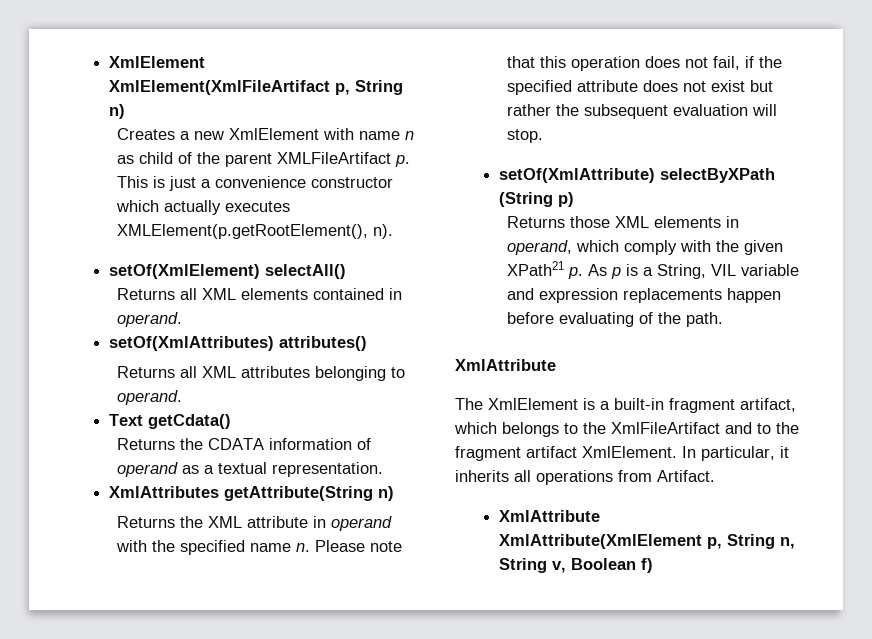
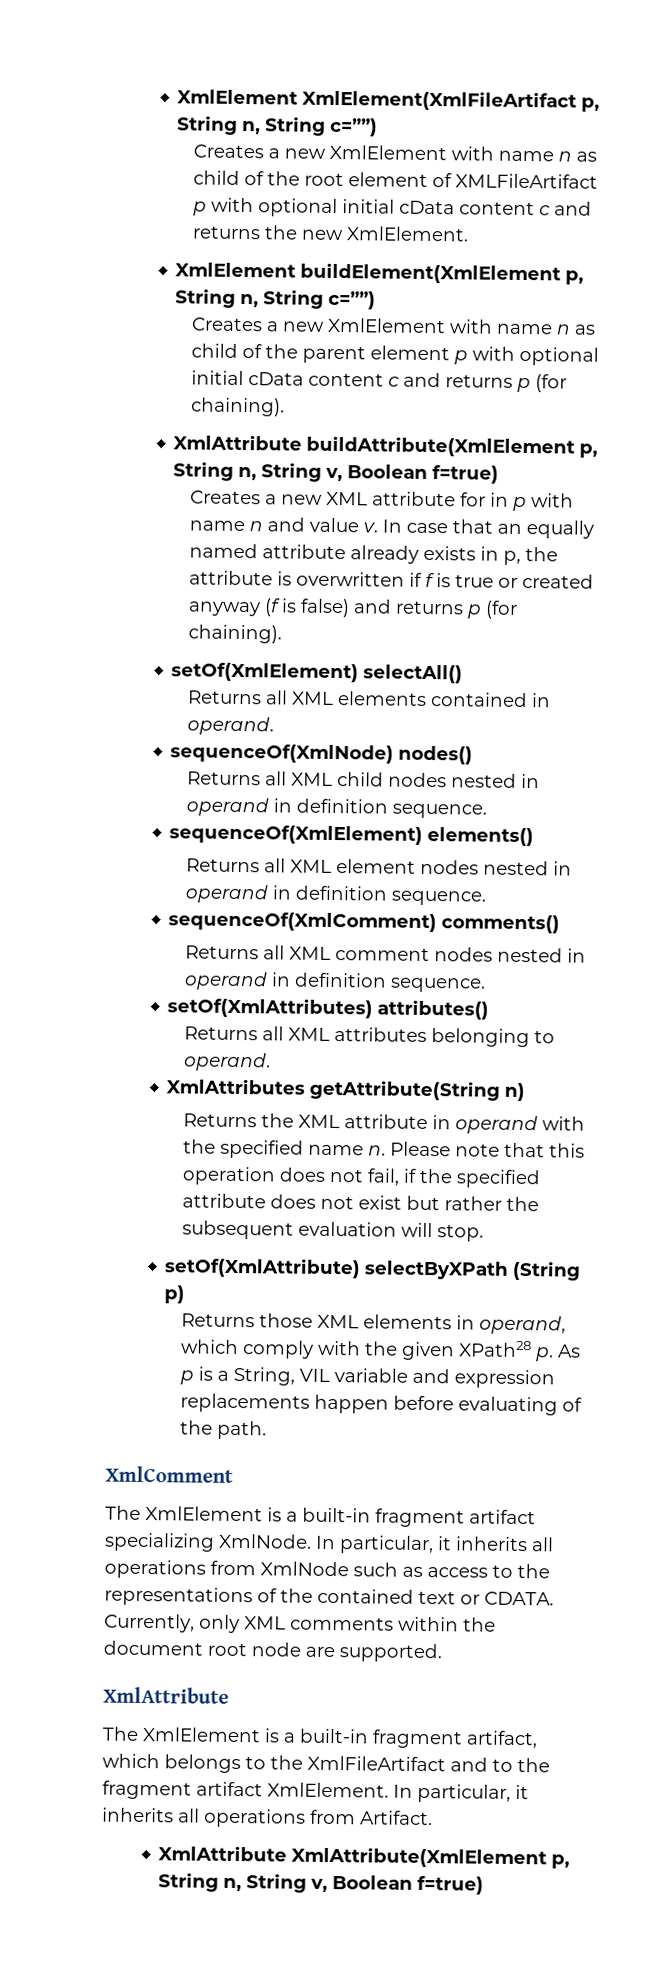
- XmlElement XmlElement(XmlFileArtifact p, String n)
+ XmlElement XmlElement(XmlFileArtifact p, String n, String c=””)
+ Creates a new XmlElement with name n as child of the root element of XMLFileArtifact p with optional initial cData content c and returns the new XmlElement.
+ XmlElement buildElement(XmlElement p, String n, String c=””)
- Creates a new XmlElement with name n as child of the parent XMLFileArtifact p. This is just a convenience constructor which actually executes XMLElement(p.getRootElement(), n).
+ Creates a new XmlElement with name n as child of the parent element p with optional initial cData content c and returns p (for chaining).
+ XmlAttribute buildAttribute(XmlElement p, String n, String v, Boolean f=true)
+ Creates a new XML attribute for in p with name n and value v. In case that an equally named attribute already exists in p, the attribute is overwritten if f is true or created anyway (f is false) and returns p (for chaining).
+ sequenceOf(XmlNode) nodes()
+ Returns all XML child nodes nested in operand in definition sequence.
+ sequenceOf(XmlElement) elements()
+ Returns all XML element nodes nested in operand in definition sequence.
+ sequenceOf(XmlComment) comments()
+ Returns all XML comment nodes nested in operand in definition sequence.
- Text getCdata()
- Returns the CDATA information of operand as a textual representation.
- Returns those XML elements in operand, which comply with the given XPath21 p. As p is a String, VIL variable and expression replacements happen before evaluating of the path.
+ Returns those XML elements in operand, which comply with the given XPath28 p. As p is a String, VIL variable and expression replacements happen before evaluating of the path.
+ XmlComment
+ The XmlElement is a built-in fragment artifact specializing XmlNode. In particular, it inherits all operations from XmlNode such as access to the representations of the contained text or CDATA. Currently, only XML comments within the document root node are supported.
- XmlAttribute XmlAttribute(XmlElement p, String n, String v, Boolean f)
+ XmlAttribute XmlAttribute(XmlElement p, String n, String v, Boolean f=true)

